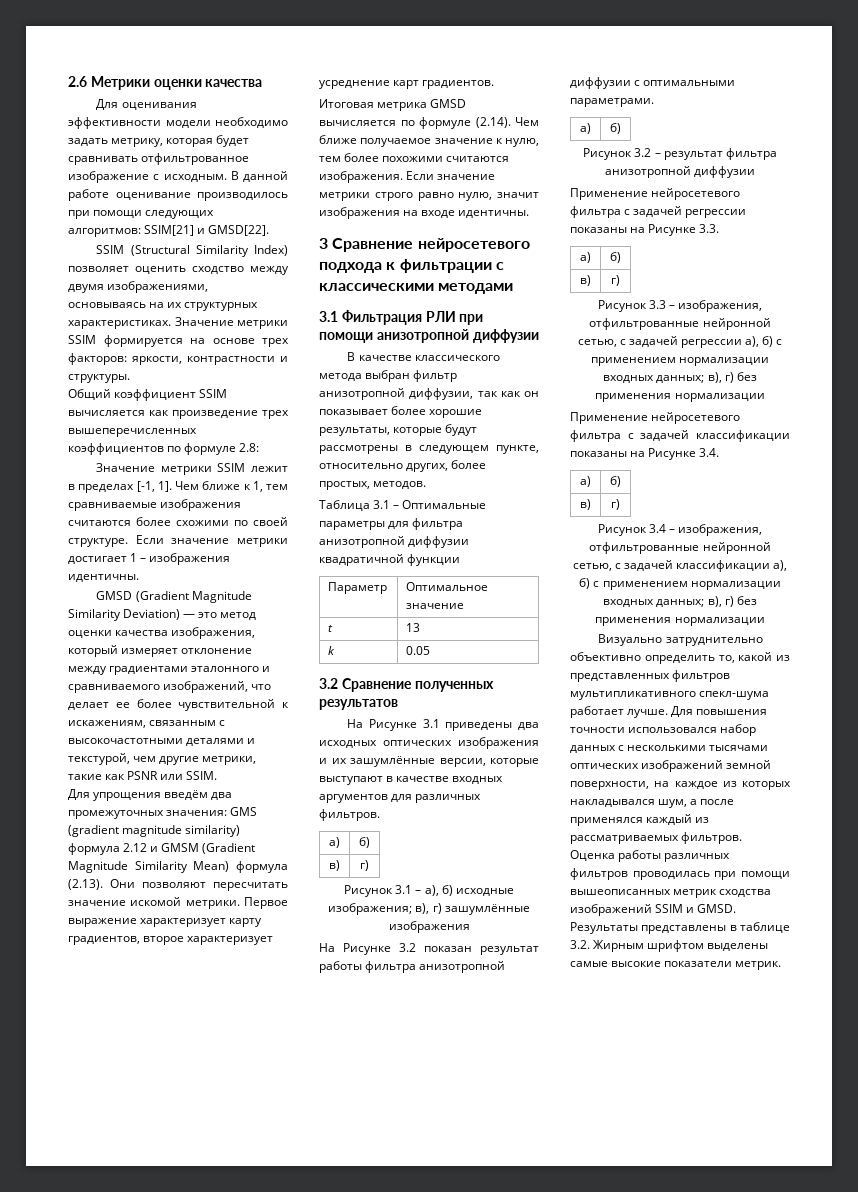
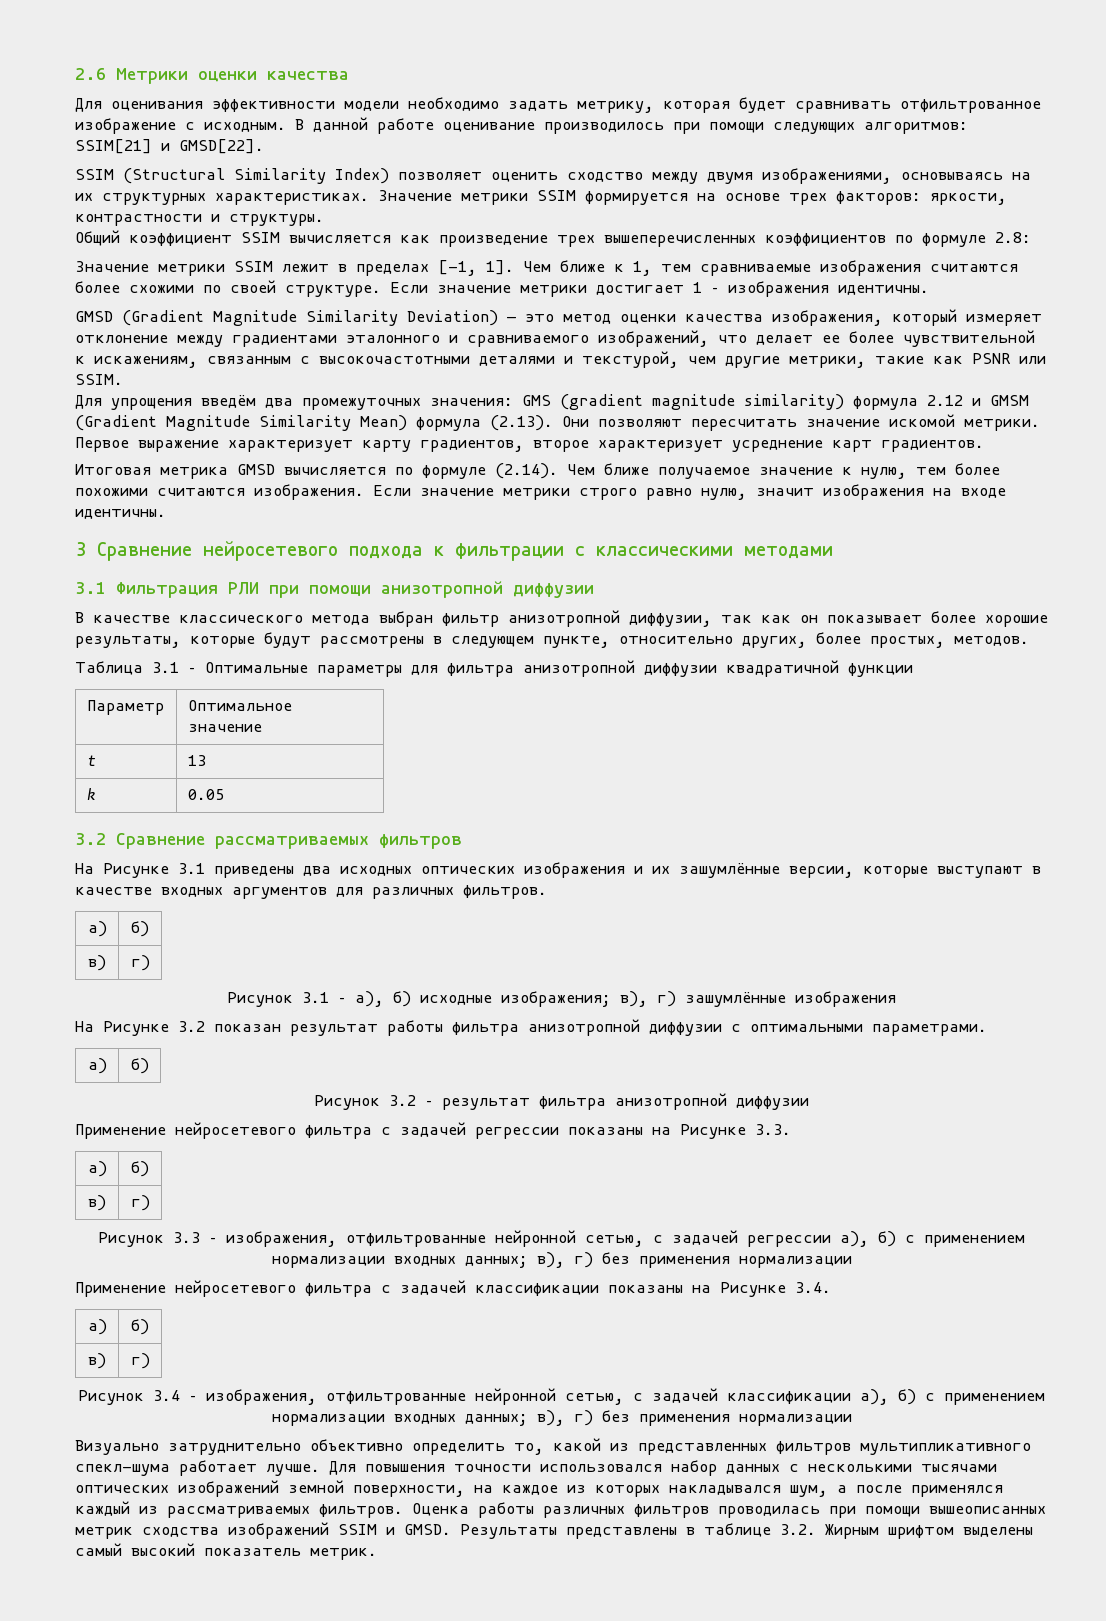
- 3.2 Сравнение полученных результатов
+ 3.2 Сравнение рассматриваемых фильтров
- Результаты представлены в таблице 3.2. Жирным шрифтом выделены самые высокие показатели метрик.
+ Результаты представлены в таблице 3.2. Жирным шрифтом выделены самый высокий показатель метрик.

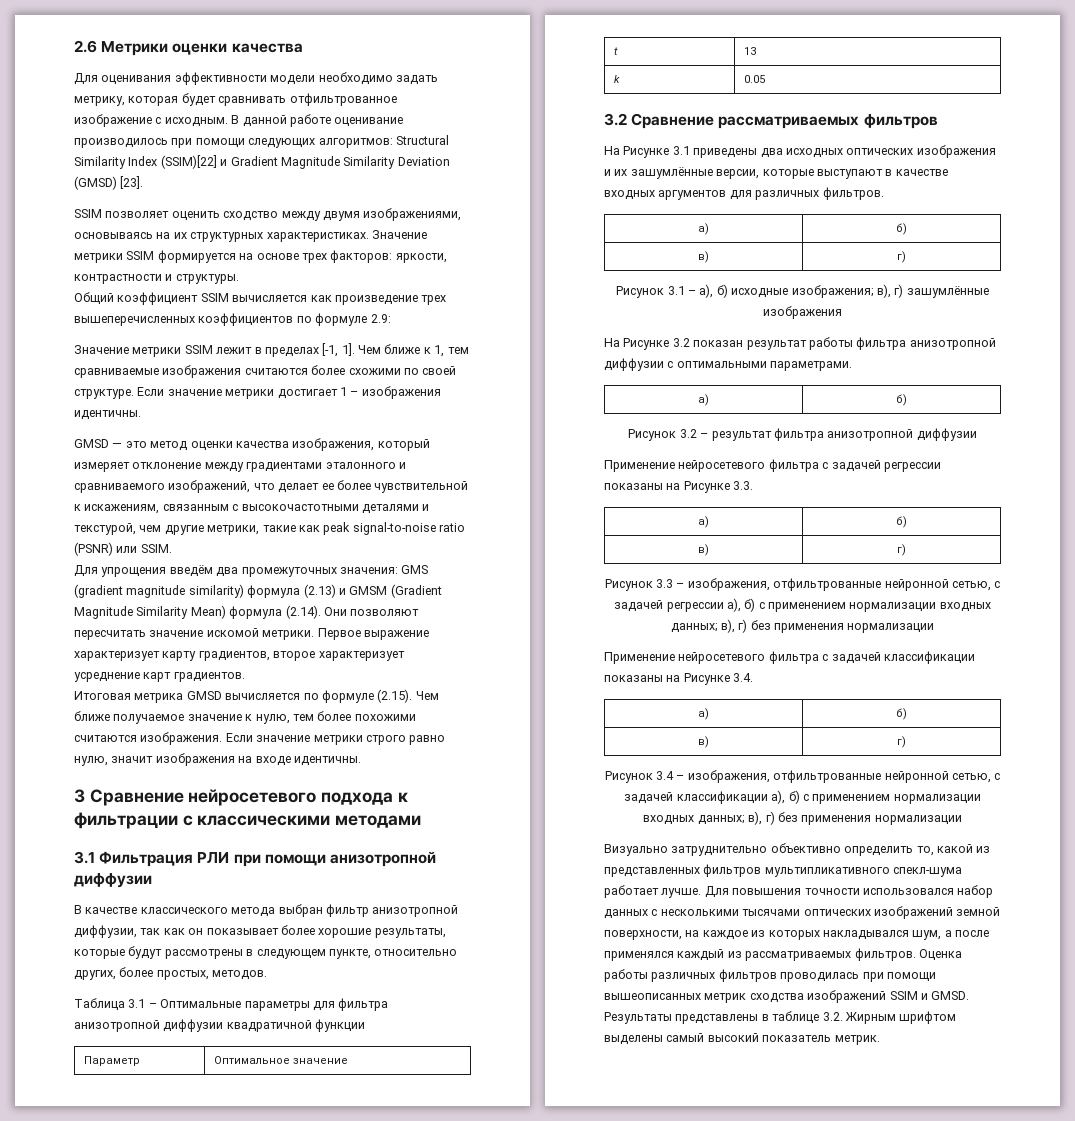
- В данной работе оценивание производилось при помощи следующих алгоритмов: SSIM[21] и GMSD[22].
- SSIM (Structural Similarity Index) позволяет оценить сходство между двумя изображениями, основываясь на их структурных характеристиках.
+ В данной работе оценивание производилось при помощи следующих алгоритмов: Structural Similarity Index (SSIM)[22] и Gradient Magnitude Similarity Deviation (GMSD) [23].
+ SSIM позволяет оценить сходство между двумя изображениями, основываясь на их структурных характеристиках.
- Общий коэффициент SSIM вычисляется как произведение трех вышеперечисленных коэффициентов по формуле 2.8:
+ Общий коэффициент SSIM вычисляется как произведение трех вышеперечисленных коэффициентов по формуле 2.9:
- GMSD (Gradient Magnitude Similarity Deviation) — это метод оценки качества изображения, который измеряет отклонение между градиентами эталонного и сравниваемого изображений, что делает ее более чувствительной к искажениям, связанным с высокочастотными деталями и текстурой, чем другие метрики, такие как PSNR или SSIM.
+ GMSD — это метод оценки качества изображения, который измеряет отклонение между градиентами эталонного и сравниваемого изображений, что делает ее более чувствительной к искажениям, связанным с высокочастотными деталями и текстурой, чем другие метрики, такие как peak signal-to-noise ratio (PSNR) или SSIM.
- Для упрощения введём два промежуточных значения: GMS (gradient magnitude similarity) формула 2.12 и GMSM (Gradient Magnitude Similarity Mean) формула (2.13). Они позволяют пересчитать значение искомой метрики.
+ Для упрощения введём два промежуточных значения: GMS (gradient magnitude similarity) формула (2.13) и GMSM (Gradient Magnitude Similarity Mean) формула (2.14). Они позволяют пересчитать значение искомой метрики.
- Итоговая метрика GMSD вычисляется по формуле (2.14). Чем ближе получаемое значение к нулю, тем более похожими считаются изображения.
+ Итоговая метрика GMSD вычисляется по формуле (2.15). Чем ближе получаемое значение к нулю, тем более похожими считаются изображения.

